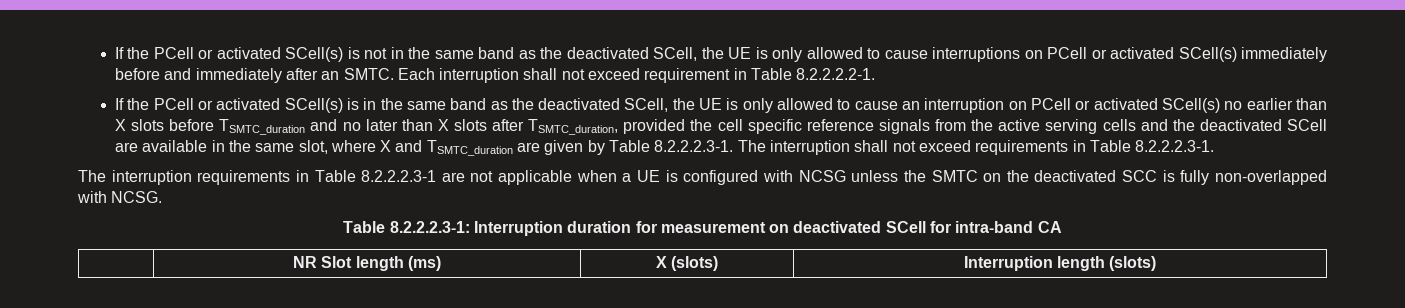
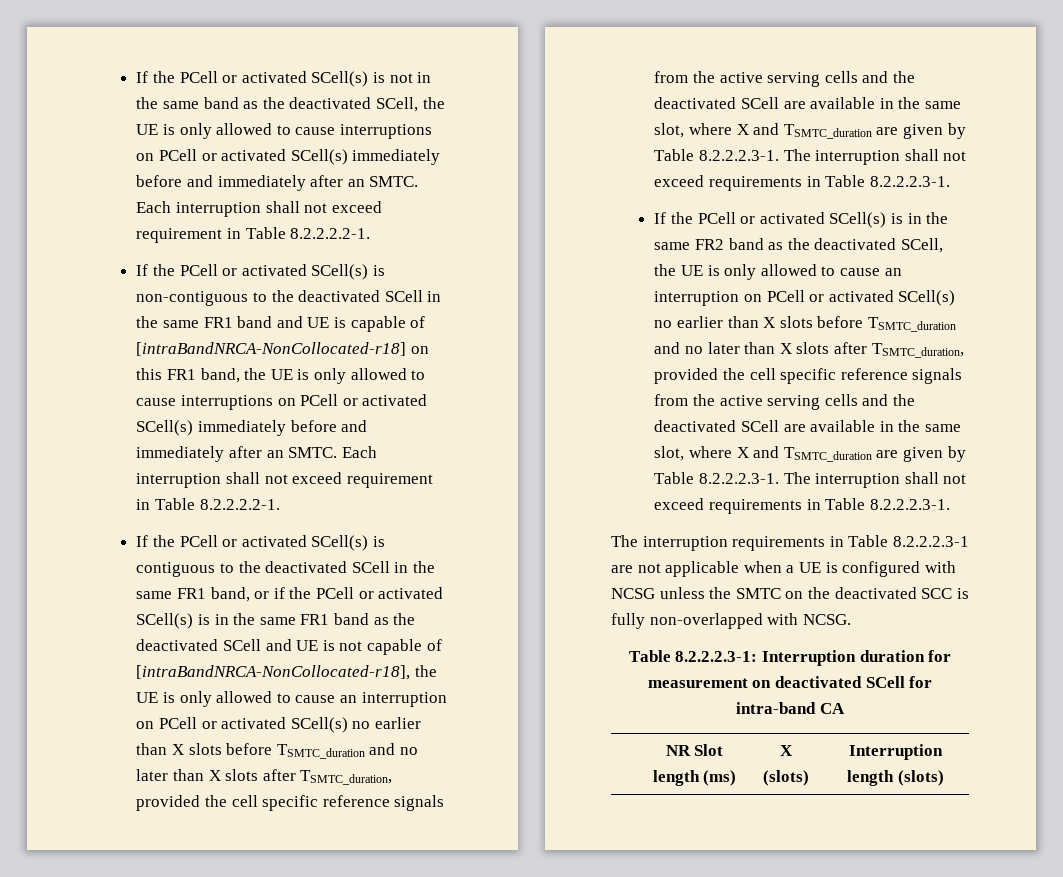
- If the PCell or activated SCell(s) is in the same band as the deactivated SCell, the UE is only allowed to cause an interruption on PCell or activated SCell(s) no earlier than X slots before TSMTC_duration and no later than X slots after TSMTC_duration, provided the cell specific reference signals from the active serving cells and the deactivated SCell are available in the same slot, where X and TSMTC_duration are given by Table 8.2.2.2.3-1. The interruption shall not exceed requirements in Table 8.2.2.2.3-1.
+ If the PCell or activated SCell(s) is non-contiguous to the deactivated SCell in the same FR1 band and UE is capable of [intraBandNRCA-NonCollocated-r18] on this FR1 band, the UE is only allowed to cause interruptions on PCell or activated SCell(s) immediately before and immediately after an SMTC. Each interruption shall not exceed requirement in Table 8.2.2.2.2-1.
+ If the PCell or activated SCell(s) is contiguous to the deactivated SCell in the same FR1 band, or if the PCell or activated SCell(s) is in the same FR1 band as the deactivated SCell and UE is not capable of [intraBandNRCA-NonCollocated-r18], the UE is only allowed to cause an interruption on PCell or activated SCell(s) no earlier than X slots before TSMTC_duration and no later than X slots after TSMTC_duration, provided the cell specific reference signals from the active serving cells and the deactivated SCell are available in the same slot, where X and TSMTC_duration are given by Table 8.2.2.2.3-1. The interruption shall not exceed requirements in Table 8.2.2.2.3-1.
+ If the PCell or activated SCell(s) is in the same FR2 band as the deactivated SCell, the UE is only allowed to cause an interruption on PCell or activated SCell(s) no earlier than X slots before TSMTC_duration and no later than X slots after TSMTC_duration, provided the cell specific reference signals from the active serving cells and the deactivated SCell are available in the same slot, where X and TSMTC_duration are given by Table 8.2.2.2.3-1. The interruption shall not exceed requirements in Table 8.2.2.2.3-1.

